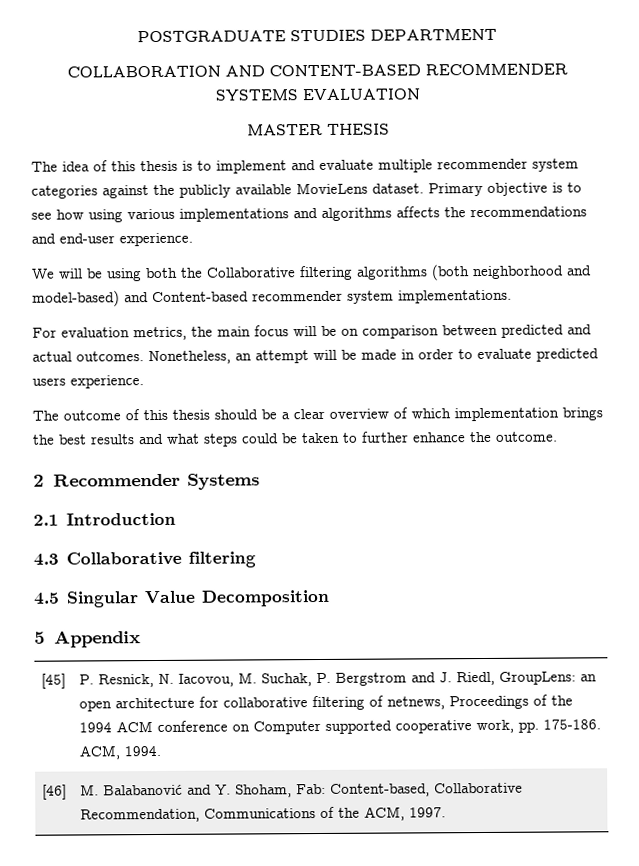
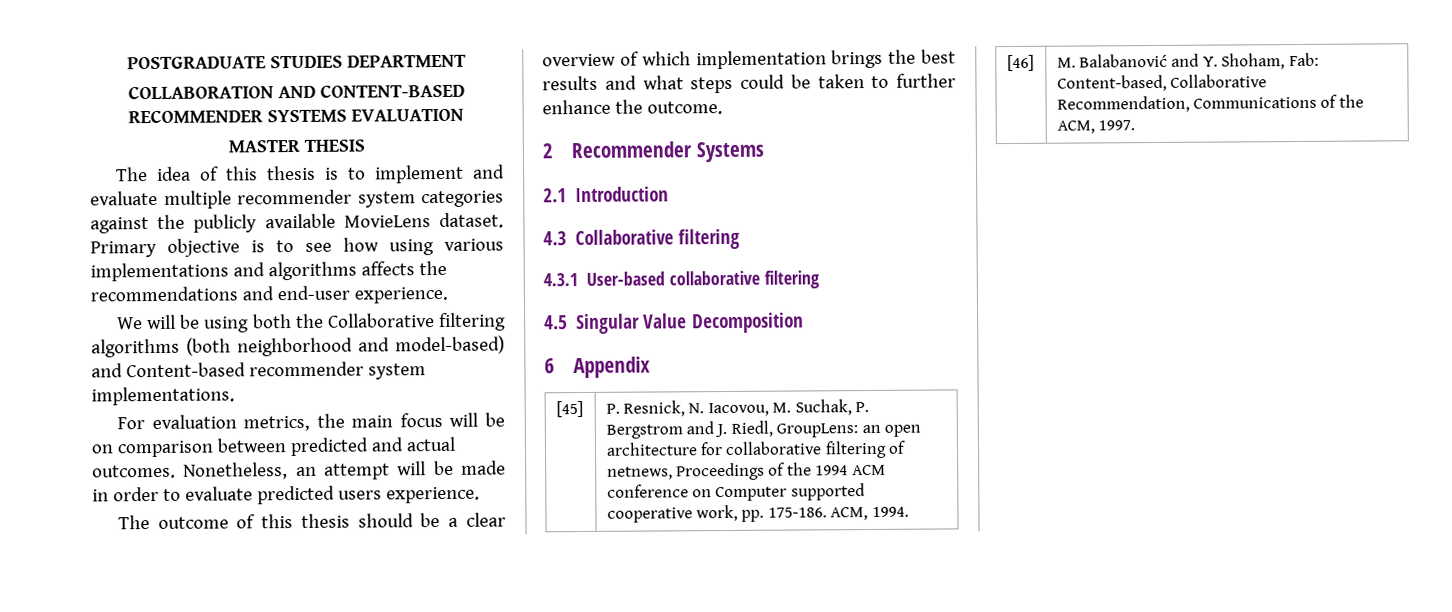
+ 4.3.1 User-based collaborative filtering
- 5 Appendix
+ 6 Appendix

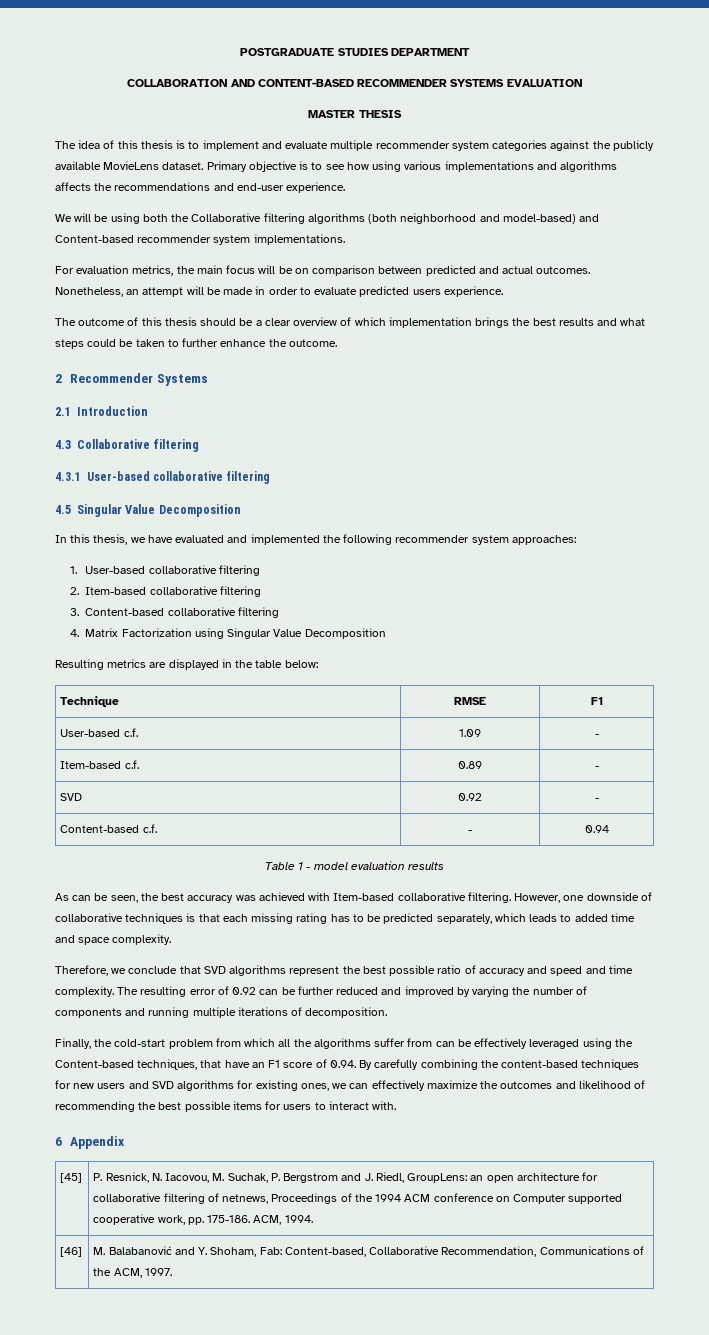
+ In this thesis, we have evaluated and implemented the following recommender system approaches:
+ 1. User-based collaborative filtering
+ 2. Item-based collaborative filtering
+ 3. Content-based collaborative filtering
+ 4. Matrix Factorization using Singular Value Decomposition
+ Resulting metrics are displayed in the table below:
+ Technique | RMSE | F1
+ User-based c.f. | 1.09 | -
+ Item-based c.f. | 0.89 | -
+ SVD | 0.92 | -
+ Content-based c.f. | - | 0.94
+ Table 1 - model evaluation results
+ As can be seen, the best accuracy was achieved with Item-based collaborative filtering. However, one downside of collaborative techniques is that each missing rating has to be predicted separately, which leads to added time and space complexity.
+ Therefore, we conclude that SVD algorithms represent the best possible ratio of accuracy and speed and time complexity. The resulting error of 0.92 can be further reduced and improved by varying the number of components and running multiple iterations of decomposition.
+ Finally, the cold-start problem from which all the algorithms suffer from can be effectively leveraged using the Content-based techniques, that have an F1 score of 0.94. By carefully combining the content-based techniques for new users and SVD algorithms for existing ones, we can effectively maximize the outcomes and likelihood of recommending the best possible items for users to interact with.

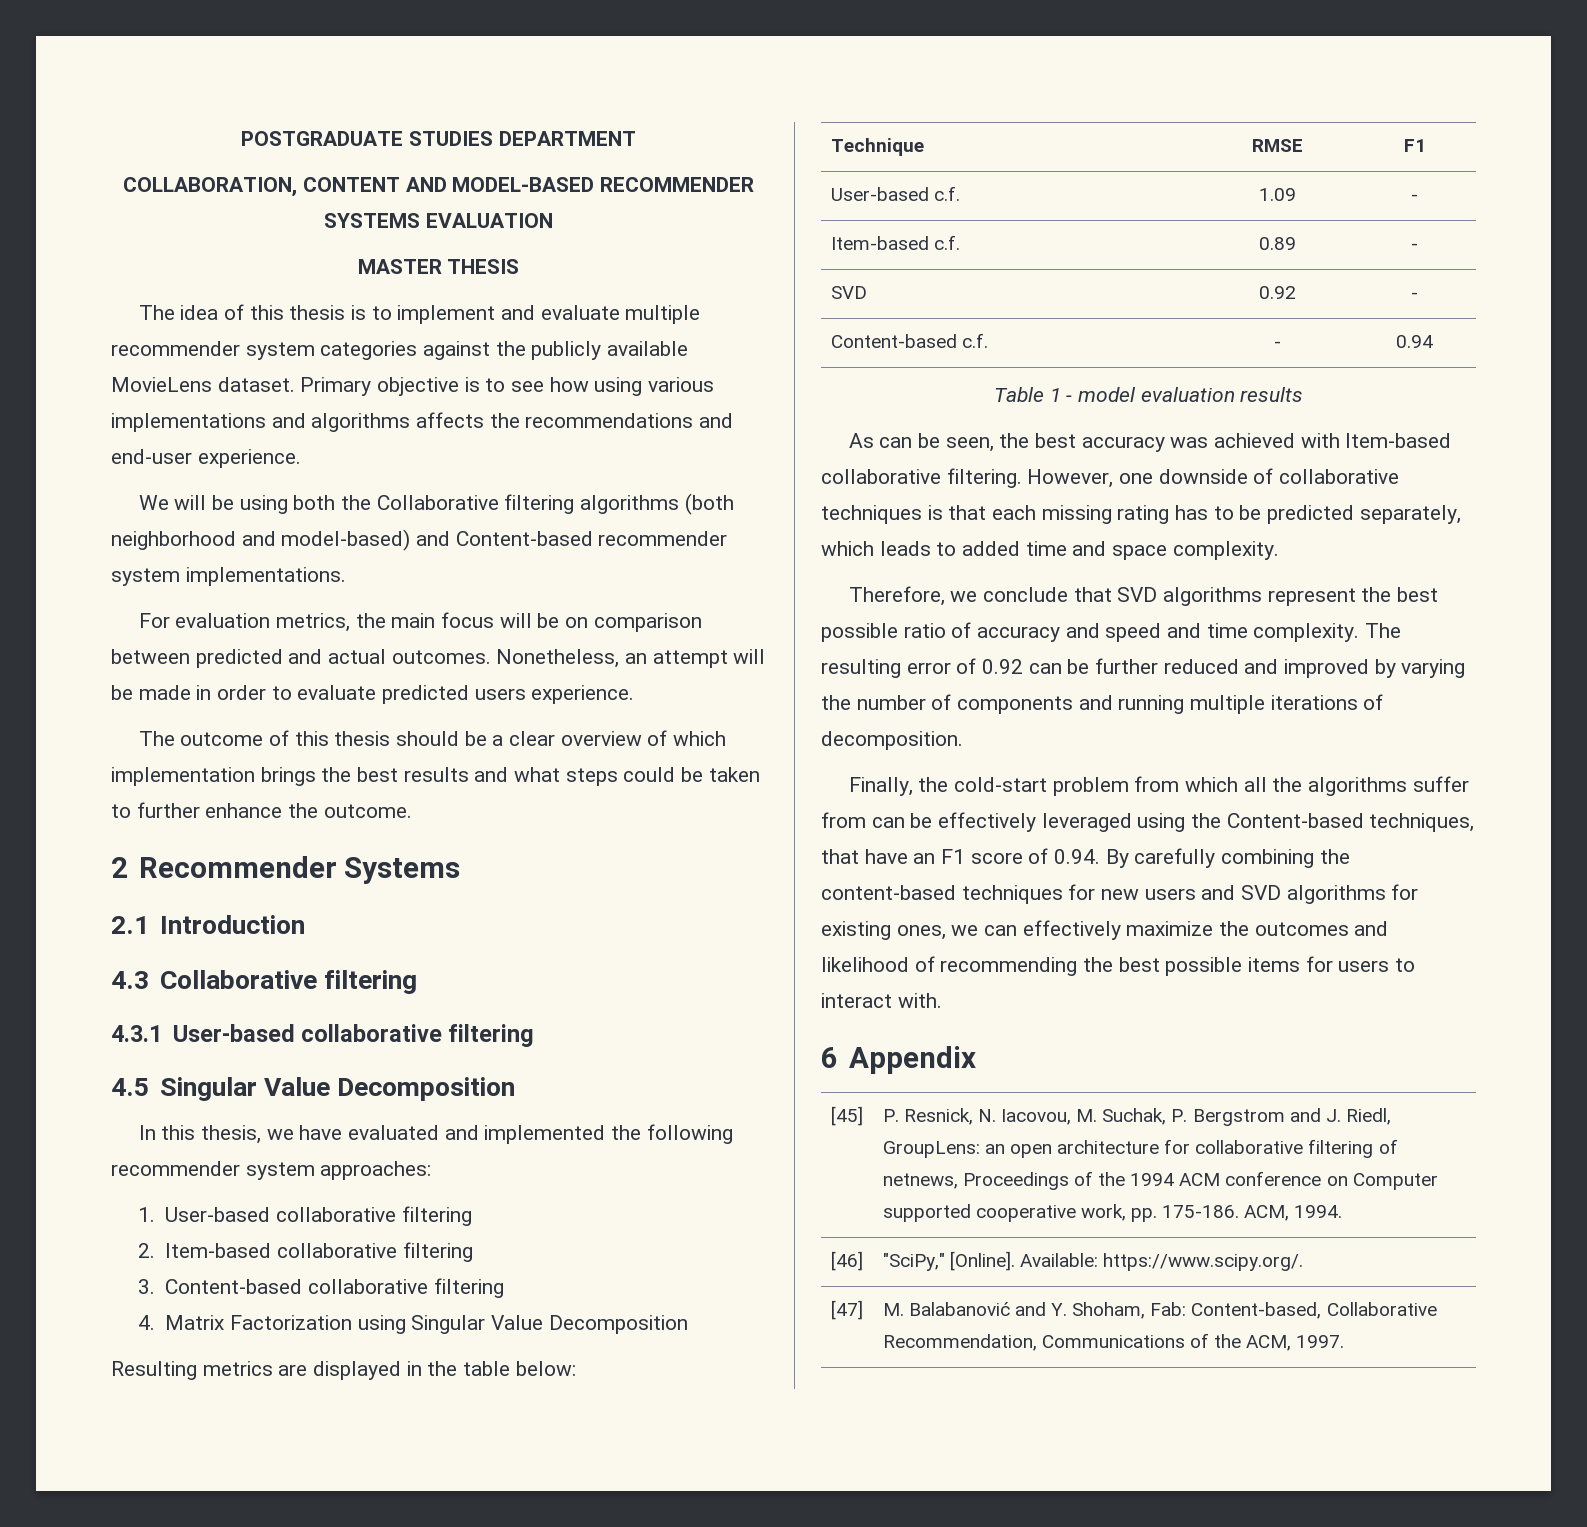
- COLLABORATION AND CONTENT-BASED RECOMMENDER SYSTEMS EVALUATION
+ COLLABORATION, CONTENT AND MODEL-BASED RECOMMENDER SYSTEMS EVALUATION
- [46] | M. Balabanović and Y. Shoham, Fab: Content-based, Collaborative Recommendation, Communications of the ACM, 1997.
+ [46] | "SciPy," [Online]. Available: https://www.scipy.org/.
+ [47] | M. Balabanović and Y. Shoham, Fab: Content-based, Collaborative Recommendation, Communications of the ACM, 1997.

